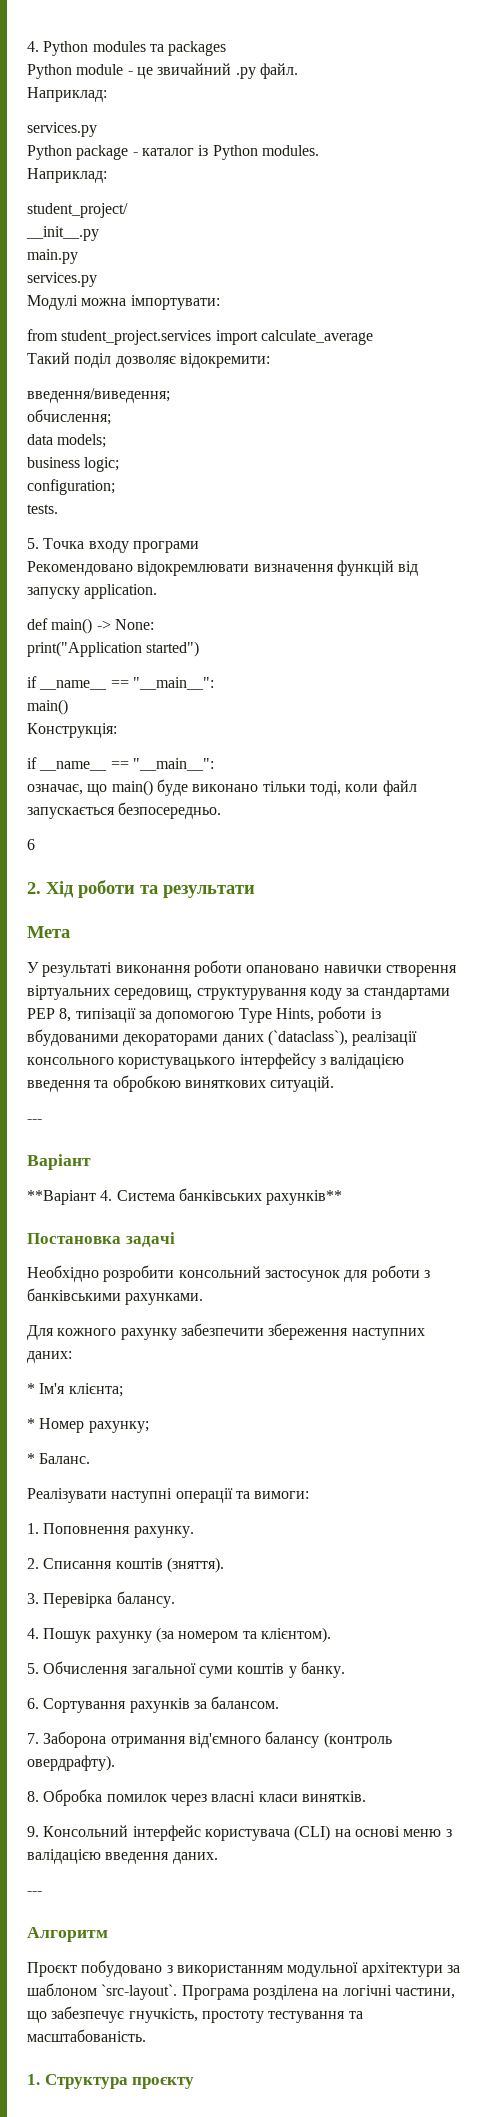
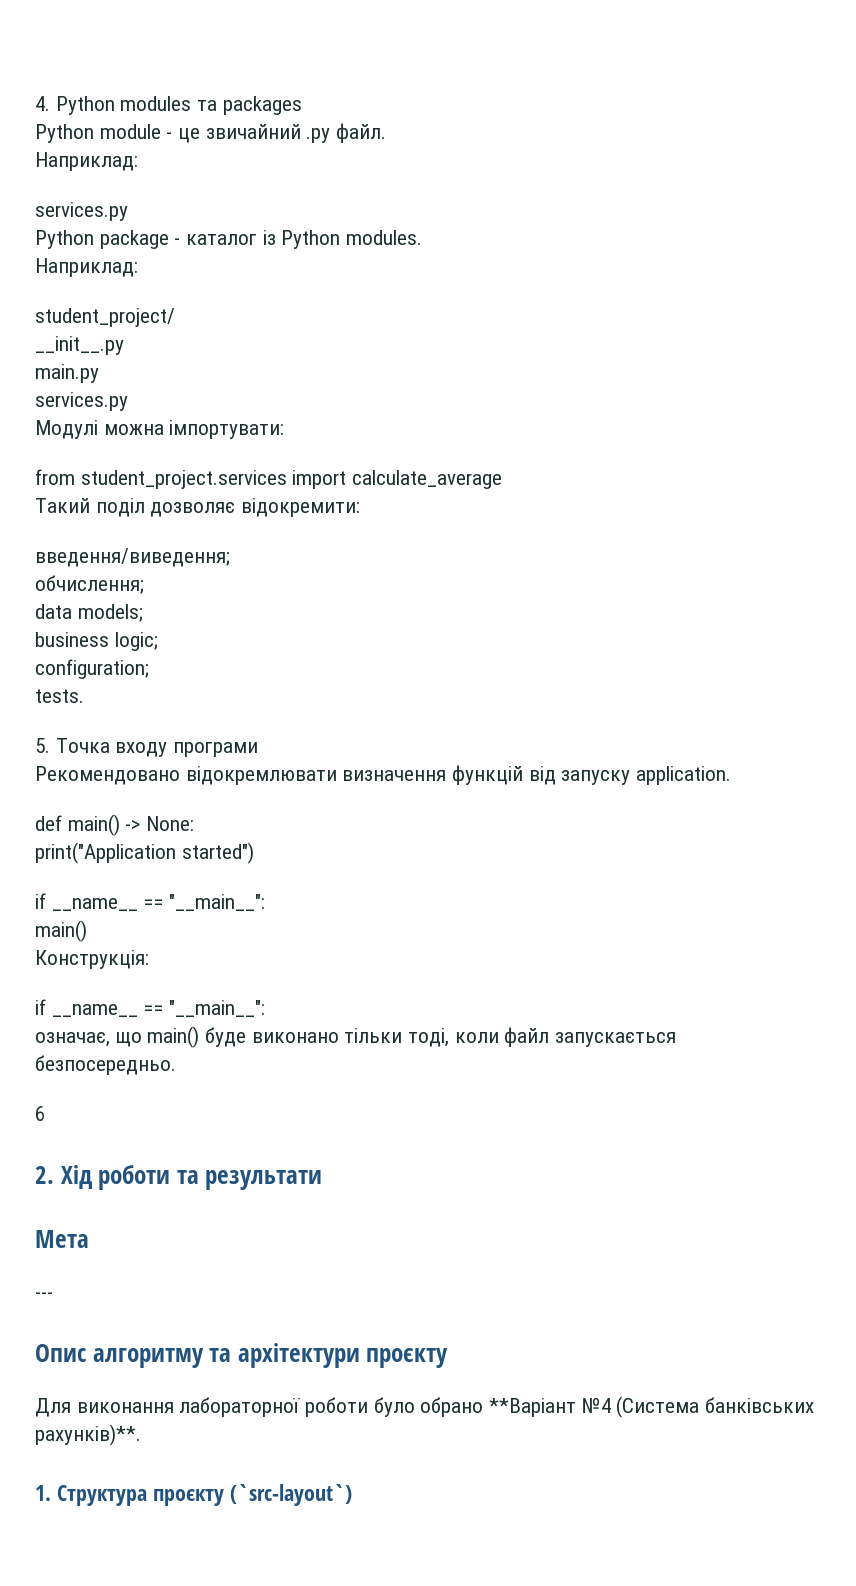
- У результаті виконання роботи опановано навички створення віртуальних середовищ, структурування коду за стандартами PEP 8, типізації за допомогою Type Hints, роботи із вбудованими декораторами даних (`dataclass`), реалізації консольного користувацького інтерфейсу з валідацією введення та обробкою виняткових ситуацій.
  ---
- Варіант
- **Варіант 4. Система банківських рахунків**
- Постановка задачі
- Необхідно розробити консольний застосунок для роботи з банківськими рахунками.
- Для кожного рахунку забезпечити збереження наступних даних:
- * Ім'я клієнта;
- * Номер рахунку;
- * Баланс.
- Реалізувати наступні операції та вимоги:
- 1. Поповнення рахунку.
- 2. Списання коштів (зняття).
- 3. Перевірка балансу.
- 4. Пошук рахунку (за номером та клієнтом).
- 5. Обчислення загальної суми коштів у банку.
- 6. Сортування рахунків за балансом.
- 7. Заборона отримання від'ємного балансу (контроль овердрафту).
- 8. Обробка помилок через власні класи винятків.
- 9. Консольний інтерфейс користувача (CLI) на основі меню з валідацією введення даних.
- ---
- Алгоритм
- Проєкт побудовано з використанням модульної архітектури за шаблоном `src-layout`. Програма розділена на логічні частини, що забезпечує гнучкість, простоту тестування та масштабованість.
+ Опис алгоритму та архітектури проєкту
+ Для виконання лабораторної роботи було обрано **Варіант №4 (Система банківських рахунків)**.
- 1. Структура проєкту
+ 1. Структура проєкту (`src-layout`)

